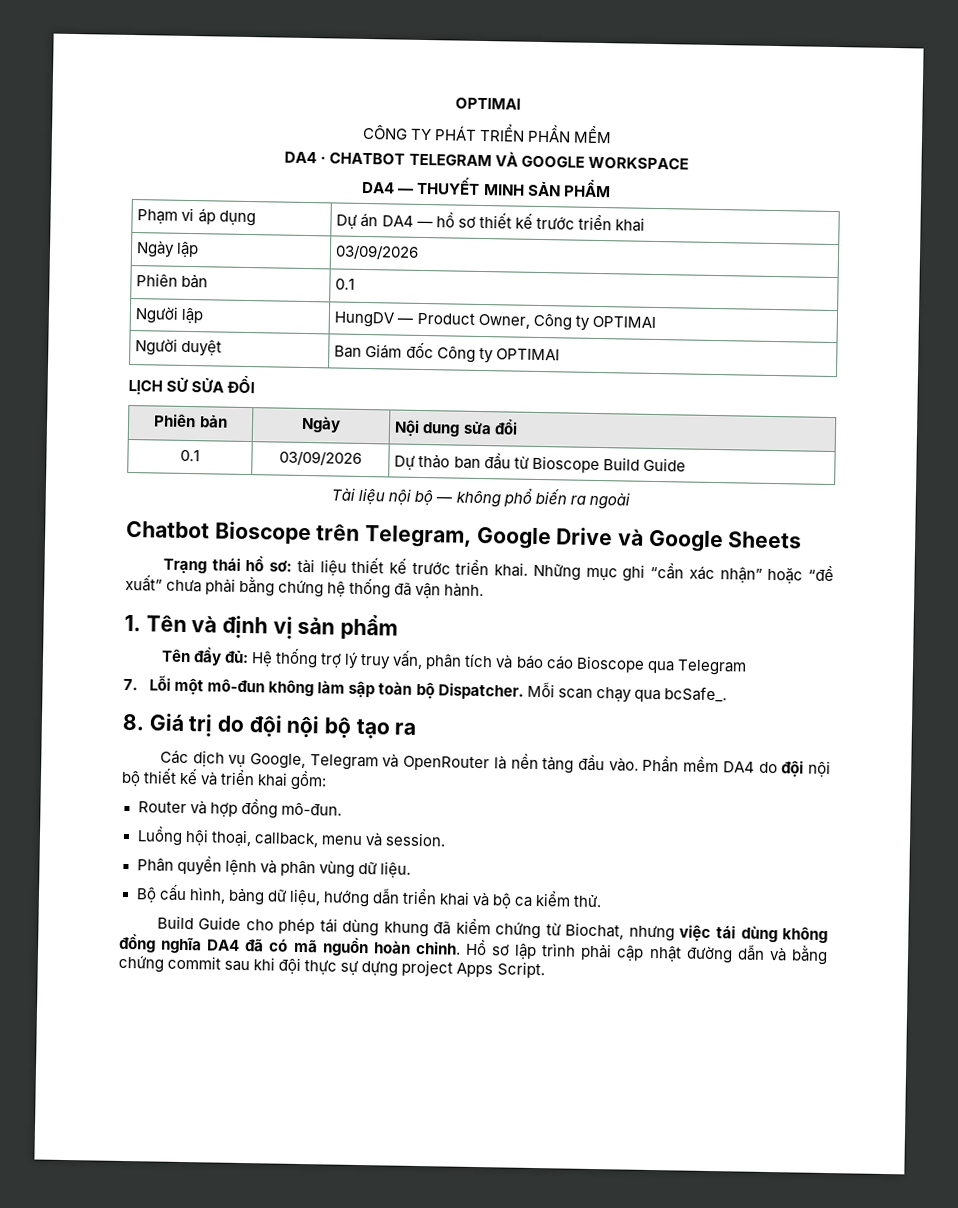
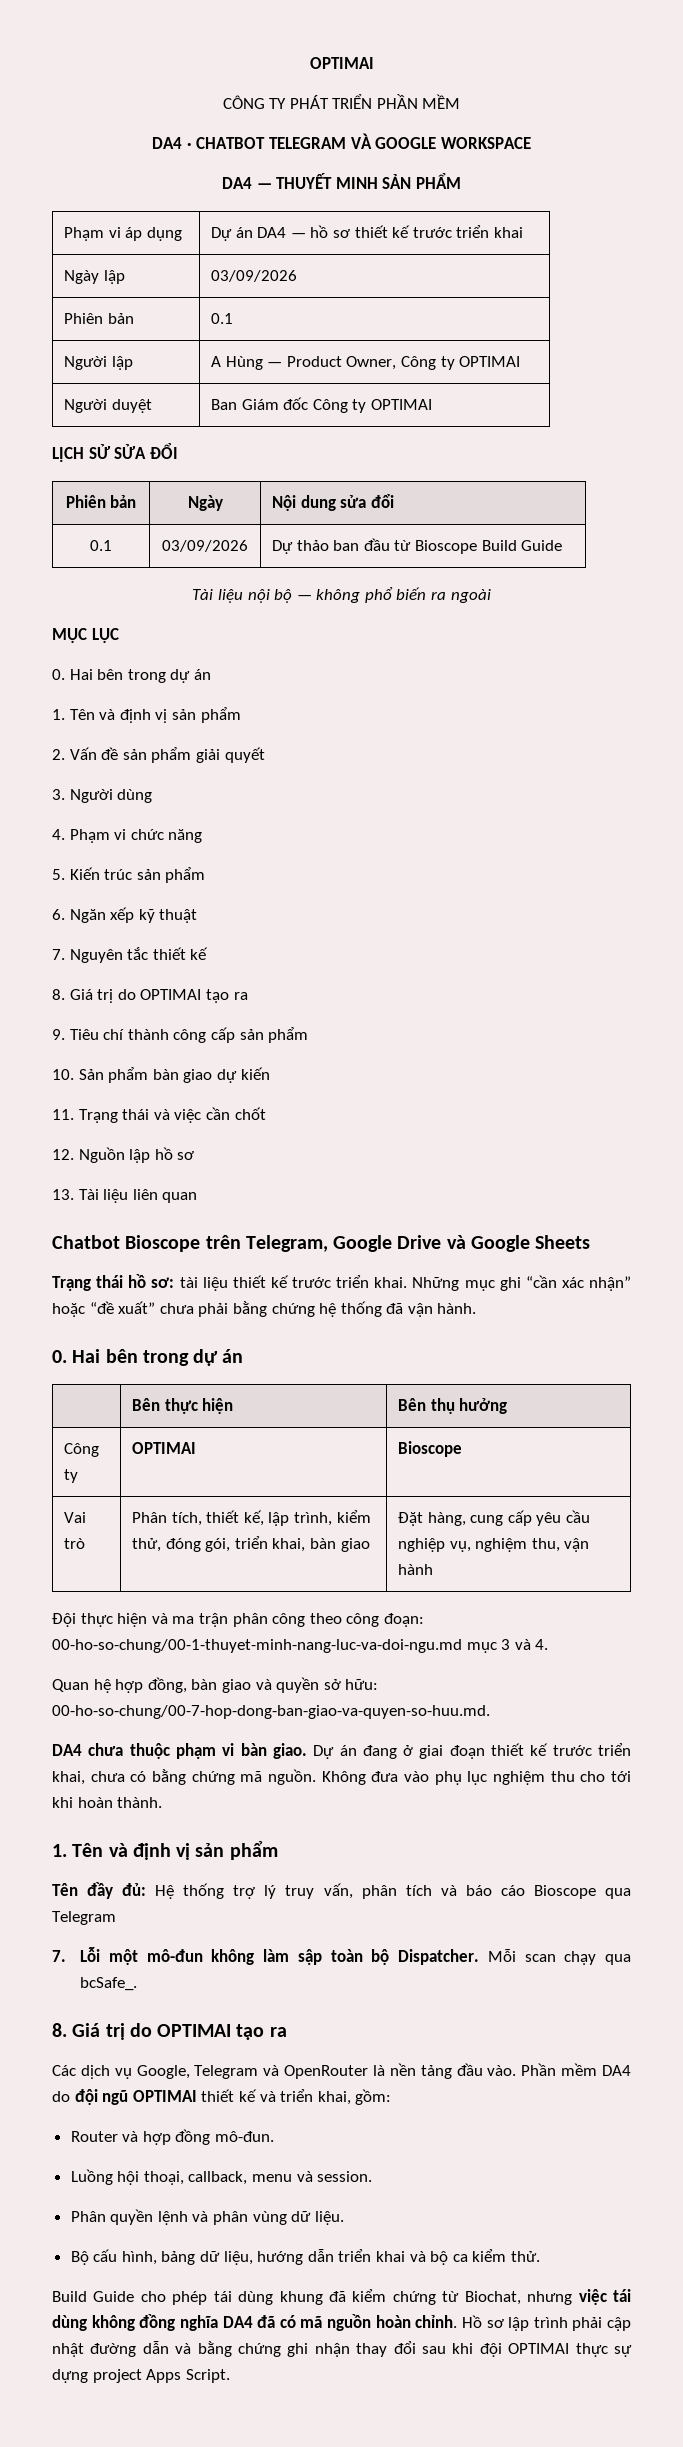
- Người lập | HungDV — Product Owner, Công ty OPTIMAI
+ Người lập | A Hùng — Product Owner, Công ty OPTIMAI
+ MỤC LỤC
+ 0. Hai bên trong dự án
+ 1. Tên và định vị sản phẩm
+ 2. Vấn đề sản phẩm giải quyết
+ 3. Người dùng
+ 4. Phạm vi chức năng
+ 5. Kiến trúc sản phẩm
+ 6. Ngăn xếp kỹ thuật
+ 7. Nguyên tắc thiết kế
+ 8. Giá trị do OPTIMAI tạo ra
+ 9. Tiêu chí thành công cấp sản phẩm
+ 10. Sản phẩm bàn giao dự kiến
+ 11. Trạng thái và việc cần chốt
+ 12. Nguồn lập hồ sơ
+ 13. Tài liệu liên quan
  Những mục ghi “cần xác nhận” hoặc “đề xuất” chưa phải bằng chứng hệ thống đã vận hành.
+ 0. Hai bên trong dự án
+ | Bên thực hiện | Bên thụ hưởng
+ Công ty | OPTIMAI | Bioscope
+ Vai trò | Phân tích, thiết kế, lập trình, kiểm thử, đóng gói, triển khai, bàn giao | Đặt hàng, cung cấp yêu cầu nghiệp vụ, nghiệm thu, vận hành
+ Đội thực hiện và ma trận phân công theo công đoạn: 00-ho-so-chung/00-1-thuyet-minh-nang-luc-va-doi-ngu.md mục 3 và 4.
+ Quan hệ hợp đồng, bàn giao và quyền sở hữu: 00-ho-so-chung/00-7-hop-dong-ban-giao-va-quyen-so-huu.md.
+ DA4 chưa thuộc phạm vi bàn giao. Dự án đang ở giai đoạn thiết kế trước triển khai, chưa có bằng chứng mã nguồn. Không đưa vào phụ lục nghiệm thu cho tới khi hoàn thành.
  Mỗi scan chạy qua bcSafe_.
- 8. Giá trị do đội nội bộ tạo ra
+ 8. Giá trị do OPTIMAI tạo ra
- Phần mềm DA4 do đội nội bộ thiết kế và triển khai gồm:
+ Phần mềm DA4 do đội ngũ OPTIMAI thiết kế và triển khai, gồm:
- Hồ sơ lập trình phải cập nhật đường dẫn và bằng chứng commit sau khi đội thực sự dựng project Apps Script.
+ Hồ sơ lập trình phải cập nhật đường dẫn và bằng chứng ghi nhận thay đổi sau khi đội OPTIMAI thực sự dựng project Apps Script.

